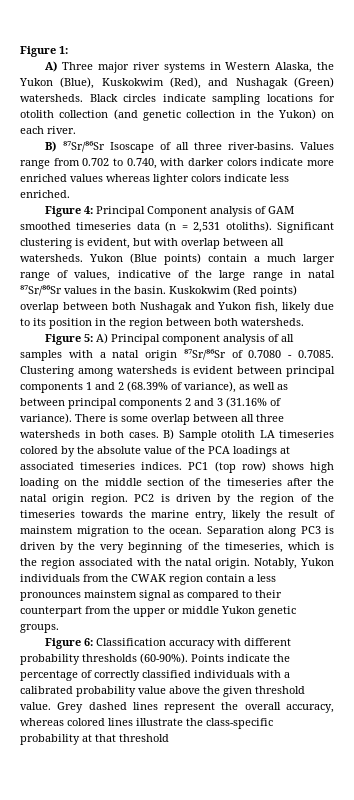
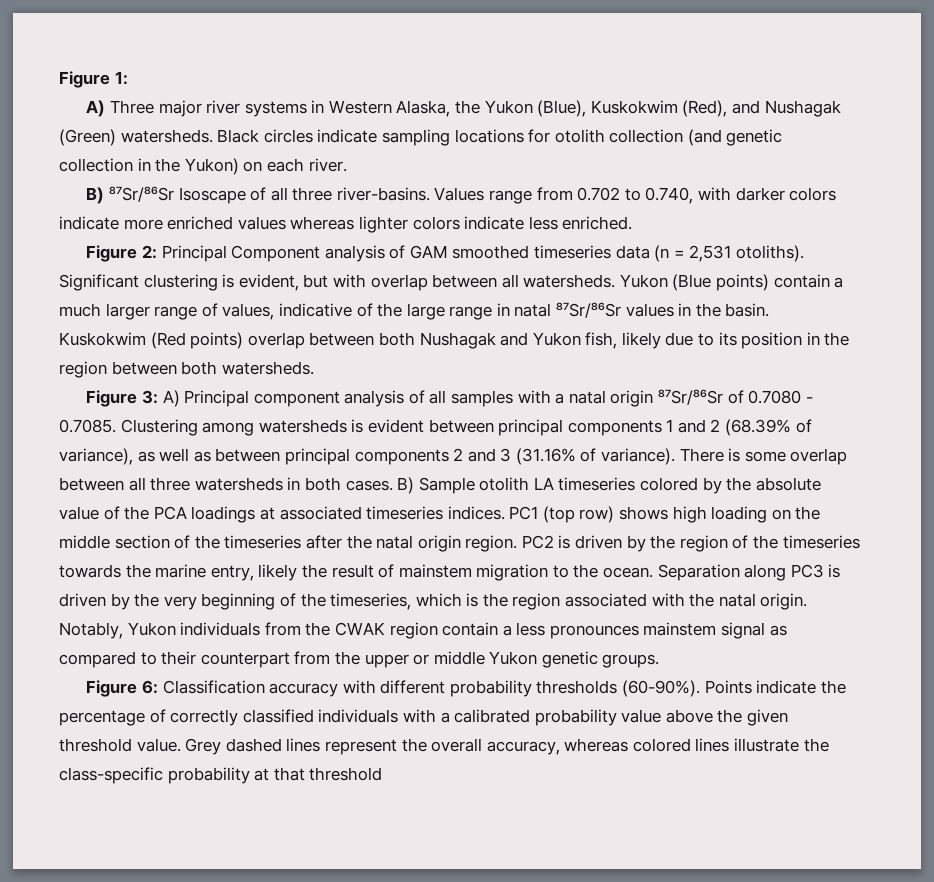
- Figure 4: Principal Component analysis of GAM smoothed timeseries data (n = 2,531 otoliths).
+ Figure 2: Principal Component analysis of GAM smoothed timeseries data (n = 2,531 otoliths).
- Figure 5: A) Principal component analysis of all samples with a natal origin ⁸⁷Sr/⁸⁶Sr of 0.7080 - 0.7085. Clustering among watersheds is evident between principal components 1 and 2 (68.39% of variance), as well as between principal components 2 and 3 (31.16% of variance).
+ Figure 3: A) Principal component analysis of all samples with a natal origin ⁸⁷Sr/⁸⁶Sr of 0.7080 - 0.7085. Clustering among watersheds is evident between principal components 1 and 2 (68.39% of variance), as well as between principal components 2 and 3 (31.16% of variance).

